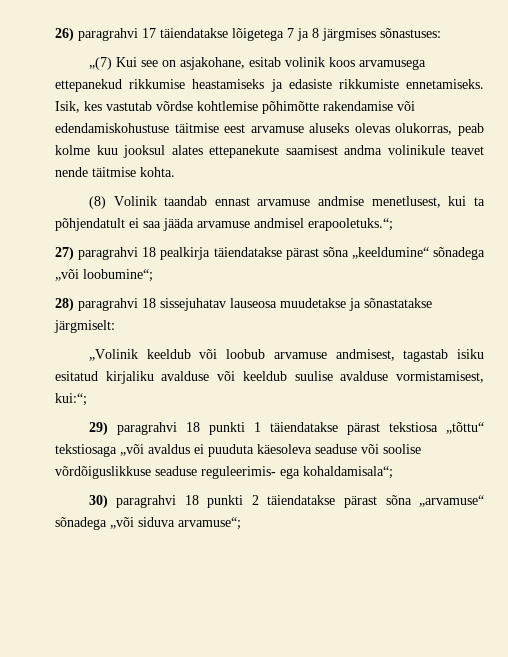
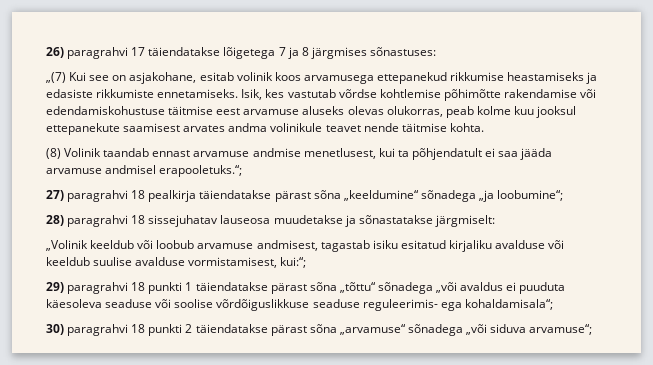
- Isik, kes vastutab võrdse kohtlemise põhimõtte rakendamise või edendamiskohustuse täitmise eest arvamuse aluseks olevas olukorras, peab kolme kuu jooksul alates ettepanekute saamisest andma volinikule teavet nende täitmise kohta.
+ Isik, kes vastutab võrdse kohtlemise põhimõtte rakendamise või edendamiskohustuse täitmise eest arvamuse aluseks olevas olukorras, peab kolme kuu jooksul ettepanekute saamisest arvates andma volinikule teavet nende täitmise kohta.
- 27) paragrahvi 18 pealkirja täiendatakse pärast sõna „keeldumine“ sõnadega „või loobumine“;
+ 27) paragrahvi 18 pealkirja täiendatakse pärast sõna „keeldumine“ sõnadega „ja loobumine“;
- 29) paragrahvi 18 punkti 1 täiendatakse pärast tekstiosa „tõttu“ tekstiosaga „või avaldus ei puuduta käesoleva seaduse või soolise võrdõiguslikkuse seaduse reguleerimis- ega kohaldamisala“;
+ 29) paragrahvi 18 punkti 1 täiendatakse pärast sõna „tõttu“ sõnadega „või avaldus ei puuduta käesoleva seaduse või soolise võrdõiguslikkuse seaduse reguleerimis- ega kohaldamisala“;

